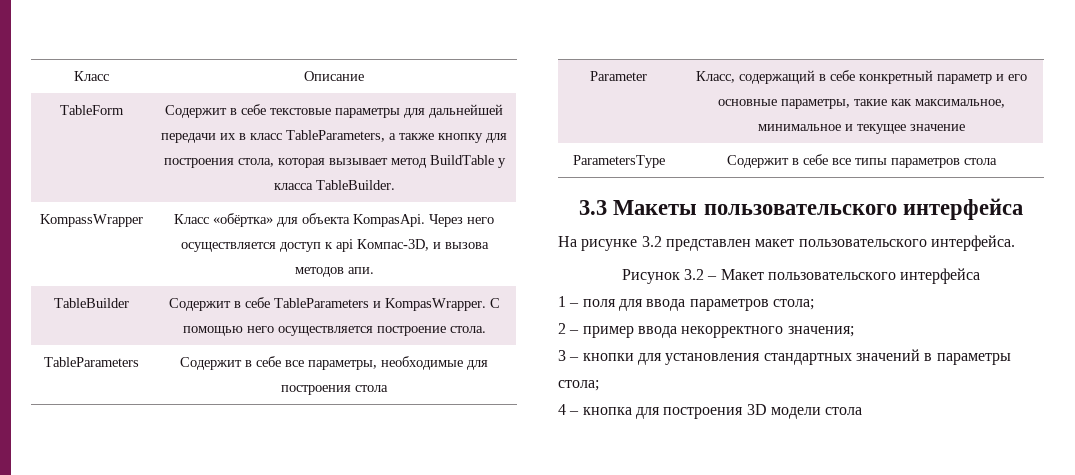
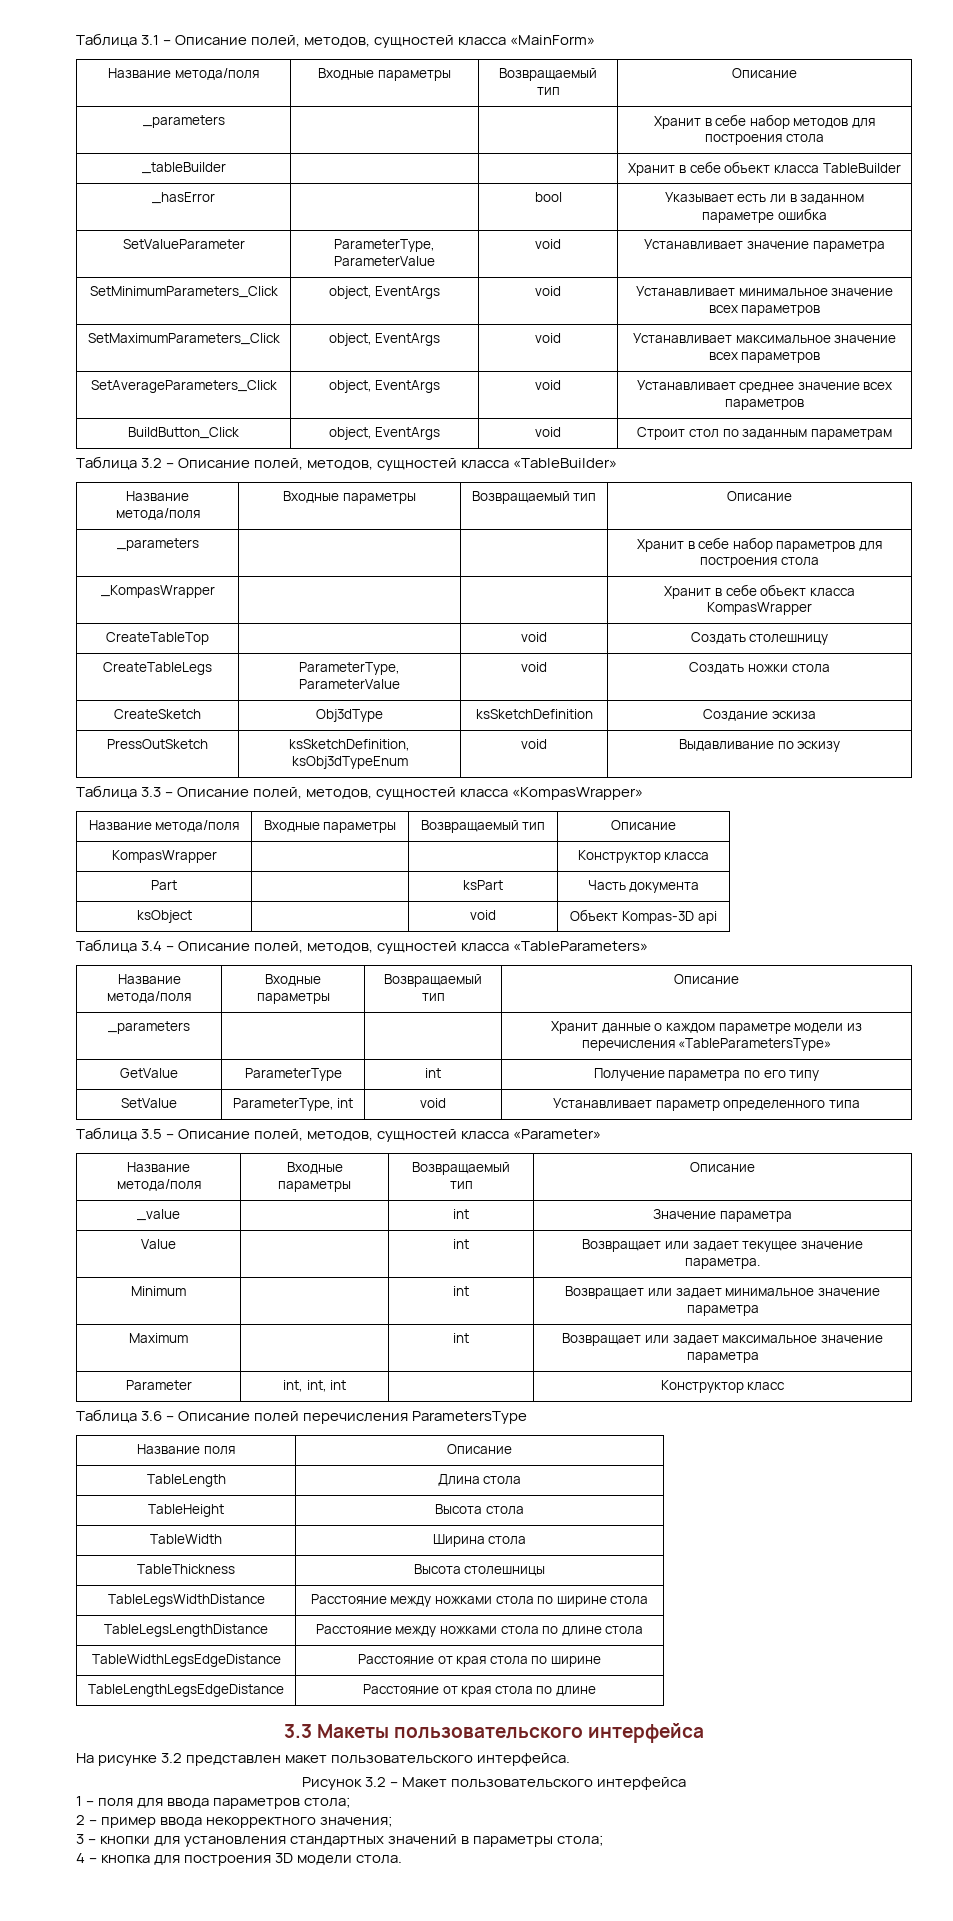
- Класс | Описание
- TableForm | Содержит в себе текстовые параметры для дальнейшей передачи их в класс TableParameters, а также кнопку для построения стола, которая вызывает метод BuildTable у класса TableBuilder.
- KompassWrapper | Класс «обёртка» для объекта KompasApi. Через него осуществляется доступ к api Компас-3D, и вызова методов апи.
- TableBuilder | Содержит в себе TableParameters и KompasWrapper. С помощью него осуществляется построение стола.
- TableParameters | Содержит в себе все параметры, необходимые для построения стола
- Parameter | Класс, содержащий в себе конкретный параметр и его основные параметры, такие как максимальное, минимальное и текущее значение
- ParametersType | Содержит в себе все типы параметров стола
+ Таблица 3.1 – Описание полей, методов, сущностей класса «MainForm»
+ Название метода/поля | Входные параметры | Возвращаемый тип | Описание
+ _parameters | | | Хранит в себе набор методов для построения стола
+ _tableBuilder | | | Хранит в себе объект класса TableBuilder
+ _hasError | | bool | Указывает есть ли в заданном параметре ошибка
+ SetValueParameter | ParameterType, ParameterValue | void | Устанавливает значение параметра
+ SetMinimumParameters_Click | object, EventArgs | void | Устанавливает минимальное значение всех параметров
+ SetMaximumParameters_Click | object, EventArgs | void | Устанавливает максимальное значение всех параметров
+ SetAverageParameters_Click | object, EventArgs | void | Устанавливает среднее значение всех параметров
+ BuildButton_Click | object, EventArgs | void | Строит стол по заданным параметрам
+ Таблица 3.2 – Описание полей, методов, сущностей класса «TableBuilder»
+ Название метода/поля | Входные параметры | Возвращаемый тип | Описание
+ _parameters | | | Хранит в себе набор параметров для построения стола
+ _KompasWrapper | | | Хранит в себе объект класса KompasWrapper
+ CreateTableTop | | void | Создать столешницу
+ CreateTableLegs | ParameterType, ParameterValue | void | Создать ножки стола
+ CreateSketch | Obj3dType | ksSketchDefinition | Создание эскиза
+ PressOutSketch | ksSketchDefinition, ksObj3dTypeEnum | void | Выдавливание по эскизу
+ Таблица 3.3 – Описание полей, методов, сущностей класса «KompasWrapper»
+ Название метода/поля | Входные параметры | Возвращаемый тип | Описание
+ KompasWrapper | | | Конструктор класса
+ Part | | ksPart | Часть документа
+ ksObject | | void | Объект Kompas-3D api
+ Таблица 3.4 – Описание полей, методов, сущностей класса «TableParameters»
+ Название метода/поля | Входные параметры | Возвращаемый тип | Описание
+ _parameters | | | Хранит данные о каждом параметре модели из перечисления «TableParametersType»
+ GetValue | ParameterType | int | Получение параметра по его типу
+ SetValue | ParameterType, int | void | Устанавливает параметр определенного типа
+ Таблица 3.5 – Описание полей, методов, сущностей класса «Parameter»
+ Название метода/поля | Входные параметры | Возвращаемый тип | Описание
+ _value | | int | Значение параметра
+ Value | | int | Возвращает или задает текущее значение параметра.
+ Minimum | | int | Возвращает или задает минимальное значение параметра
+ Maximum | | int | Возвращает или задает максимальное значение параметра
+ Parameter | int, int, int | | Конструктор класс
+ Таблица 3.6 – Описание полей перечисления ParametersType
+ Название поля | Описание
+ TableLength | Длина стола
+ TableHeight | Высота стола
+ TableWidth | Ширина стола
+ TableThickness | Высота столешницы
+ TableLegsWidthDistance | Расстояние между ножками стола по ширине стола
+ TableLegsLengthDistance | Расстояние между ножками стола по длине стола
+ TableWidthLegsEdgeDistance | Расстояние от края стола по ширине
+ TableLengthLegsEdgeDistance | Расстояние от края стола по длине
- 4 – кнопка для построения 3D модели стола
+ 4 – кнопка для построения 3D модели стола.

